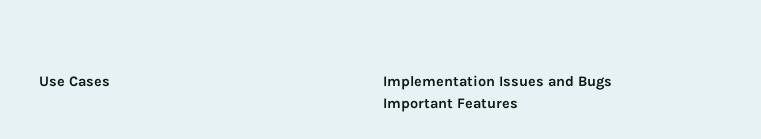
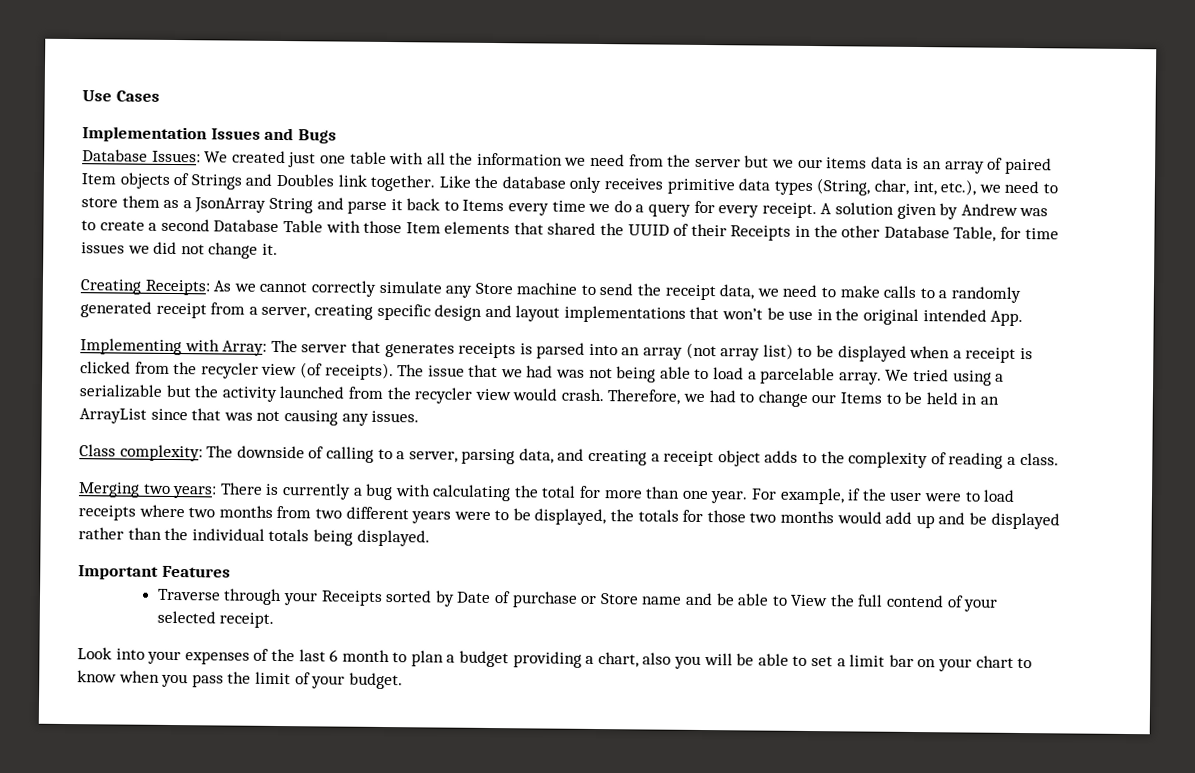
+ Database Issues: We created just one table with all the information we need from the server but we our items data is an array of paired Item objects of Strings and Doubles link together. Like the database only receives primitive data types (String, char, int, etc.), we need to store them as a JsonArray String and parse it back to Items every time we do a query for every receipt. A solution given by Andrew was to create a second Database Table with those Item elements that shared the UUID of their Receipts in the other Database Table, for time issues we did not change it.
+ Creating Receipts: As we cannot correctly simulate any Store machine to send the receipt data, we need to make calls to a randomly generated receipt from a server, creating specific design and layout implementations that won’t be use in the original intended App.
+ Implementing with Array: The server that generates receipts is parsed into an array (not array list) to be displayed when a receipt is clicked from the recycler view (of receipts). The issue that we had was not being able to load a parcelable array. We tried using a serializable but the activity launched from the recycler view would crash. Therefore, we had to change our Items to be held in an ArrayList since that was not causing any issues.
+ Class complexity: The downside of calling to a server, parsing data, and creating a receipt object adds to the complexity of reading a class.
+ Merging two years: There is currently a bug with calculating the total for more than one year. For example, if the user were to load receipts where two months from two different years were to be displayed, the totals for those two months would add up and be displayed rather than the individual totals being displayed.
  Important Features
+ Traverse through your Receipts sorted by Date of purchase or Store name and be able to View the full contend of your selected receipt.
+ Look into your expenses of the last 6 month to plan a budget providing a chart, also you will be able to set a limit bar on your chart to know when you pass the limit of your budget.

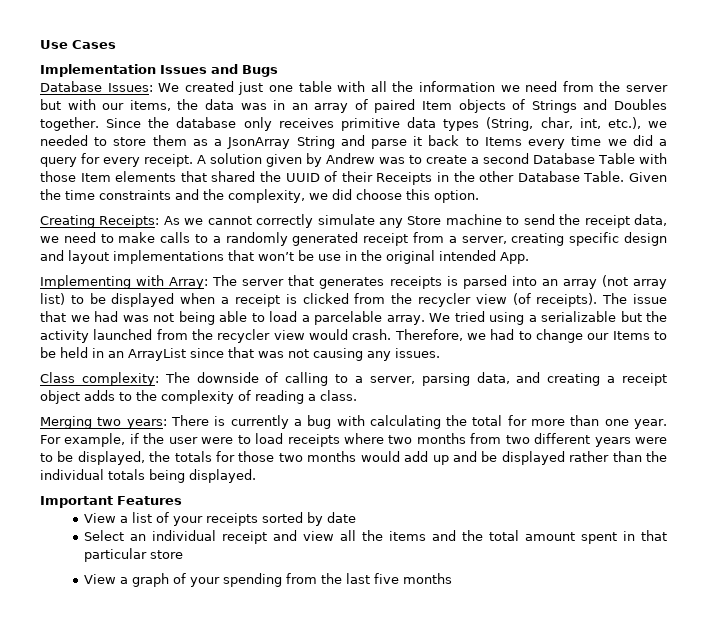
- Database Issues: We created just one table with all the information we need from the server but we our items data is an array of paired Item objects of Strings and Doubles link together. Like the database only receives primitive data types (String, char, int, etc.), we need to store them as a JsonArray String and parse it back to Items every time we do a query for every receipt.
+ Database Issues: We created just one table with all the information we need from the server but with our items, the data was in an array of paired Item objects of Strings and Doubles together. Since the database only receives primitive data types (String, char, int, etc.), we needed to store them as a JsonArray String and parse it back to Items every time we did a query for every receipt.
- A solution given by Andrew was to create a second Database Table with those Item elements that shared the UUID of their Receipts in the other Database Table, for time issues we did not change it.
+ A solution given by Andrew was to create a second Database Table with those Item elements that shared the UUID of their Receipts in the other Database Table. Given the time constraints and the complexity, we did choose this option.
- Traverse through your Receipts sorted by Date of purchase or Store name and be able to View the full contend of your selected receipt.
- Look into your expenses of the last 6 month to plan a budget providing a chart, also you will be able to set a limit bar on your chart to know when you pass the limit of your budget.
+ View a list of your receipts sorted by date
+ Select an individual receipt and view all the items and the total amount spent in that particular store
+ View a graph of your spending from the last five months

